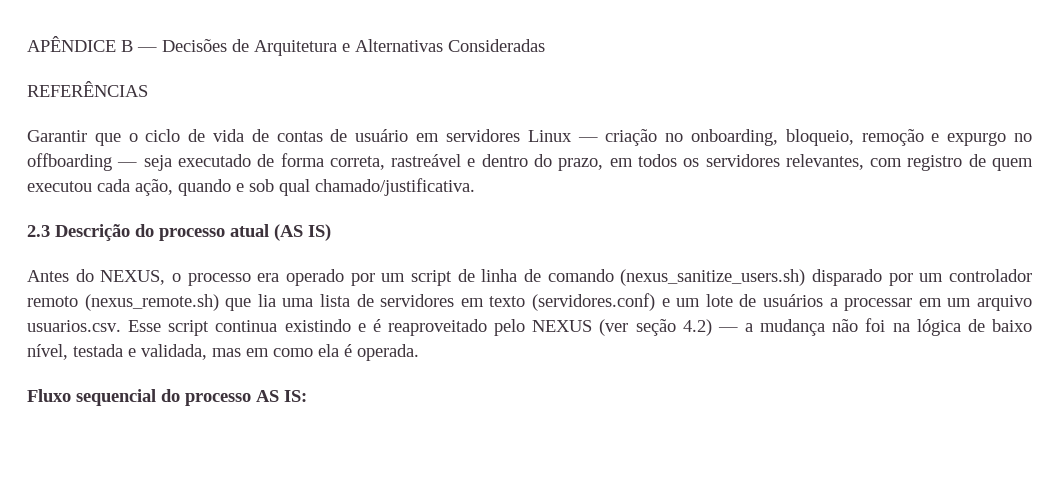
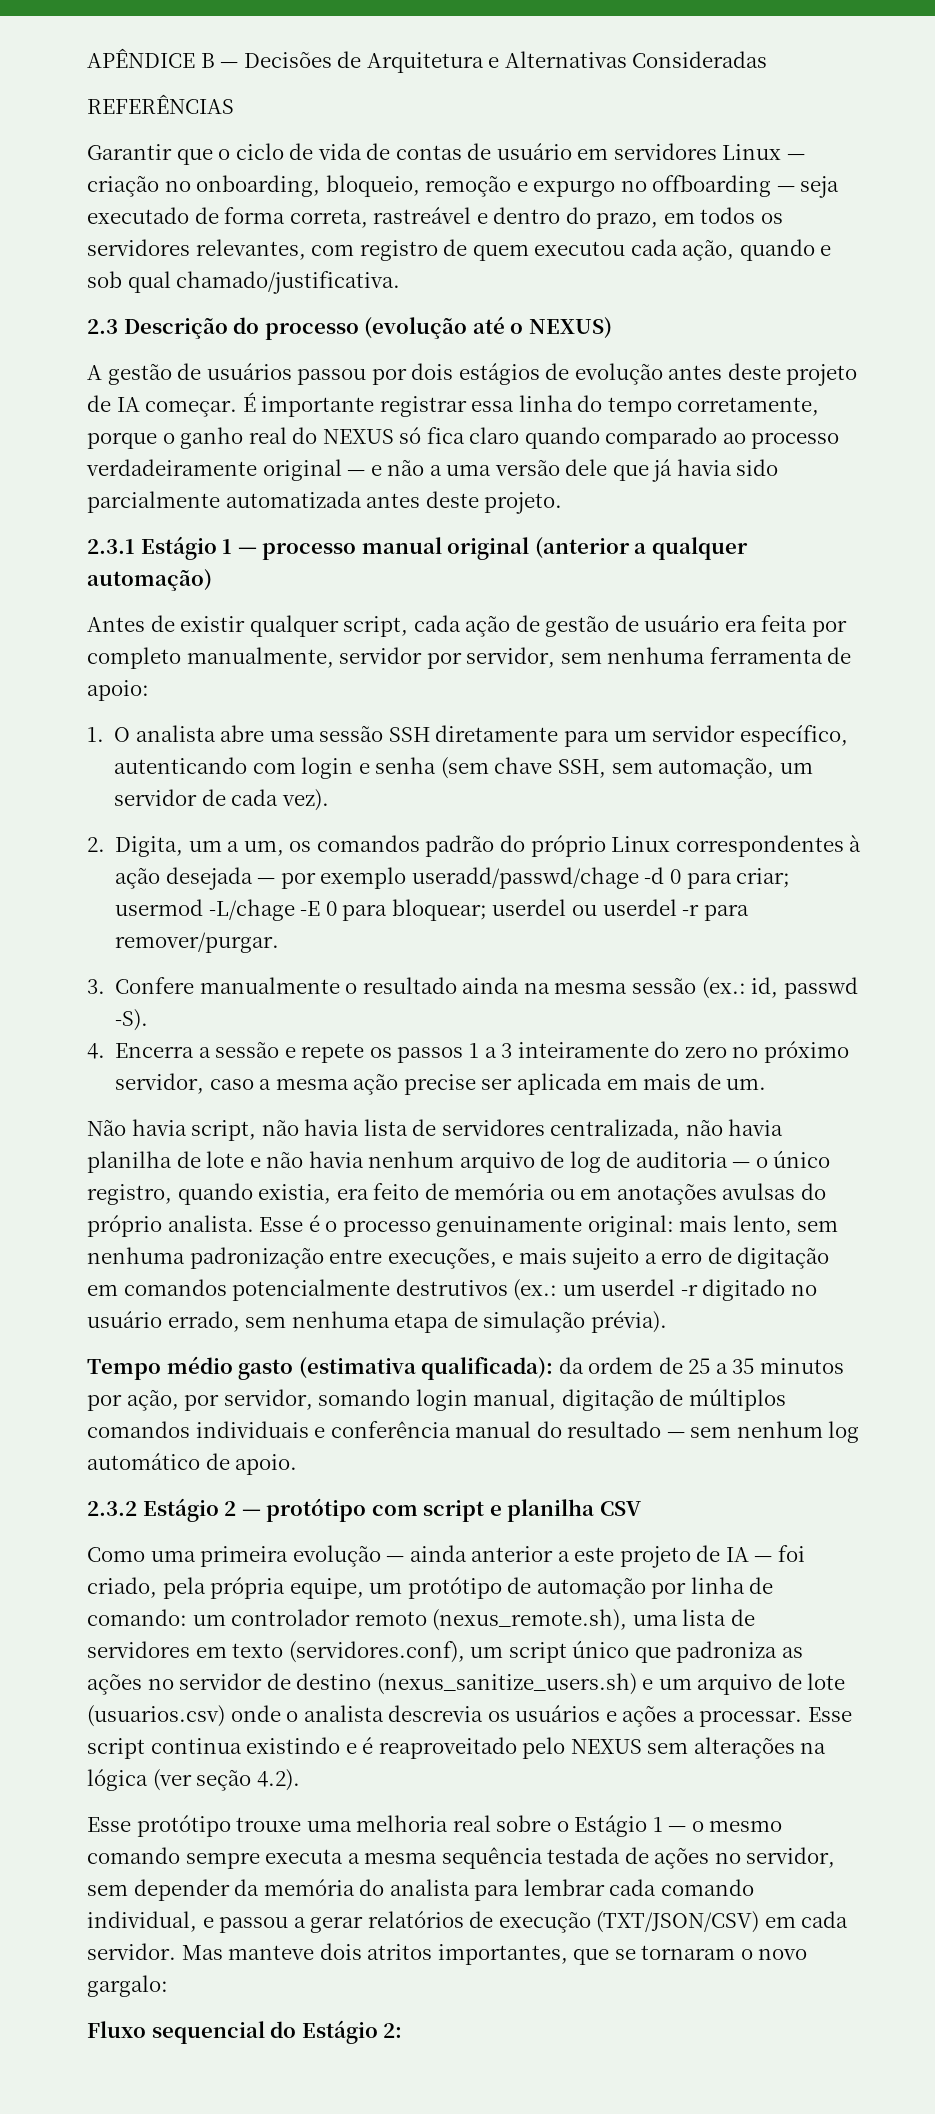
- 2.3 Descrição do processo atual (AS IS)
- Antes do NEXUS, o processo era operado por um script de linha de comando (nexus_sanitize_users.sh) disparado por um controlador remoto (nexus_remote.sh) que lia uma lista de servidores em texto (servidores.conf) e um lote de usuários a processar em um arquivo usuarios.csv. Esse script continua existindo e é reaproveitado pelo NEXUS (ver seção 4.2) — a mudança não foi na lógica de baixo nível, testada e validada, mas em como ela é operada.
+ 2.3 Descrição do processo (evolução até o NEXUS)
+ A gestão de usuários passou por dois estágios de evolução antes deste projeto de IA começar. É importante registrar essa linha do tempo corretamente, porque o ganho real do NEXUS só fica claro quando comparado ao processo verdadeiramente original — e não a uma versão dele que já havia sido parcialmente automatizada antes deste projeto.
+ 2.3.1 Estágio 1 — processo manual original (anterior a qualquer automação)
+ Antes de existir qualquer script, cada ação de gestão de usuário era feita por completo manualmente, servidor por servidor, sem nenhuma ferramenta de apoio:
+ 1. O analista abre uma sessão SSH diretamente para um servidor específico, autenticando com login e senha (sem chave SSH, sem automação, um servidor de cada vez).
+ 2. Digita, um a um, os comandos padrão do próprio Linux correspondentes à ação desejada — por exemplo useradd/passwd/chage -d 0 para criar; usermod -L/chage -E 0 para bloquear; userdel ou userdel -r para remover/purgar.
+ 3. Confere manualmente o resultado ainda na mesma sessão (ex.: id, passwd -S).
+ 4. Encerra a sessão e repete os passos 1 a 3 inteiramente do zero no próximo servidor, caso a mesma ação precise ser aplicada em mais de um.
+ Não havia script, não havia lista de servidores centralizada, não havia planilha de lote e não havia nenhum arquivo de log de auditoria — o único registro, quando existia, era feito de memória ou em anotações avulsas do próprio analista. Esse é o processo genuinamente original: mais lento, sem nenhuma padronização entre execuções, e mais sujeito a erro de digitação em comandos potencialmente destrutivos (ex.: um userdel -r digitado no usuário errado, sem nenhuma etapa de simulação prévia).
+ Tempo médio gasto (estimativa qualificada): da ordem de 25 a 35 minutos por ação, por servidor, somando login manual, digitação de múltiplos comandos individuais e conferência manual do resultado — sem nenhum log automático de apoio.
+ 2.3.2 Estágio 2 — protótipo com script e planilha CSV
+ Como uma primeira evolução — ainda anterior a este projeto de IA — foi criado, pela própria equipe, um protótipo de automação por linha de comando: um controlador remoto (nexus_remote.sh), uma lista de servidores em texto (servidores.conf), um script único que padroniza as ações no servidor de destino (nexus_sanitize_users.sh) e um arquivo de lote (usuarios.csv) onde o analista descrevia os usuários e ações a processar. Esse script continua existindo e é reaproveitado pelo NEXUS sem alterações na lógica (ver seção 4.2).
+ Esse protótipo trouxe uma melhoria real sobre o Estágio 1 — o mesmo comando sempre executa a mesma sequência testada de ações no servidor, sem depender da memória do analista para lembrar cada comando individual, e passou a gerar relatórios de execução (TXT/JSON/CSV) em cada servidor. Mas manteve dois atritos importantes, que se tornaram o novo gargalo:
- Fluxo sequencial do processo AS IS:
+ Fluxo sequencial do Estágio 2:

